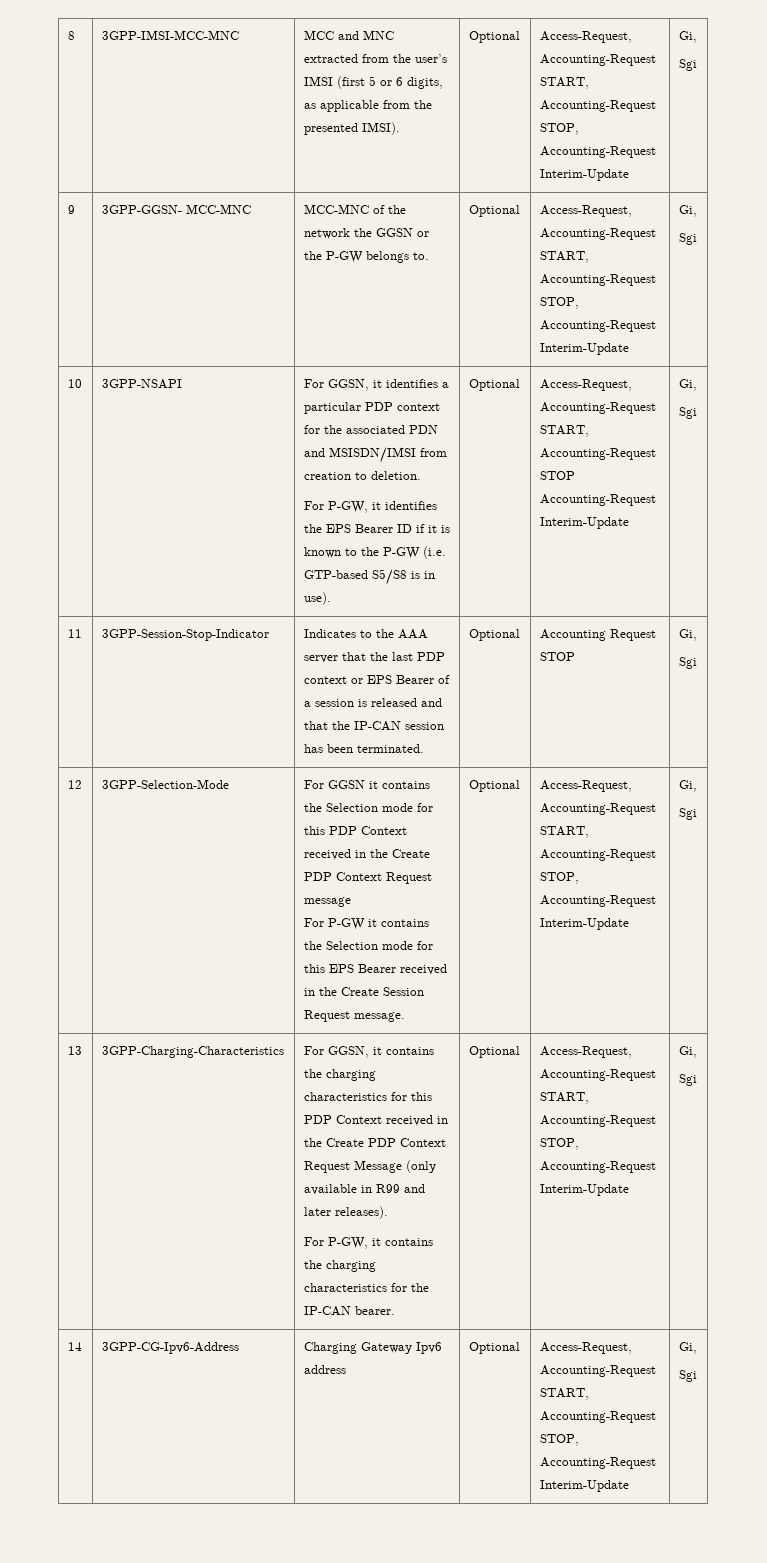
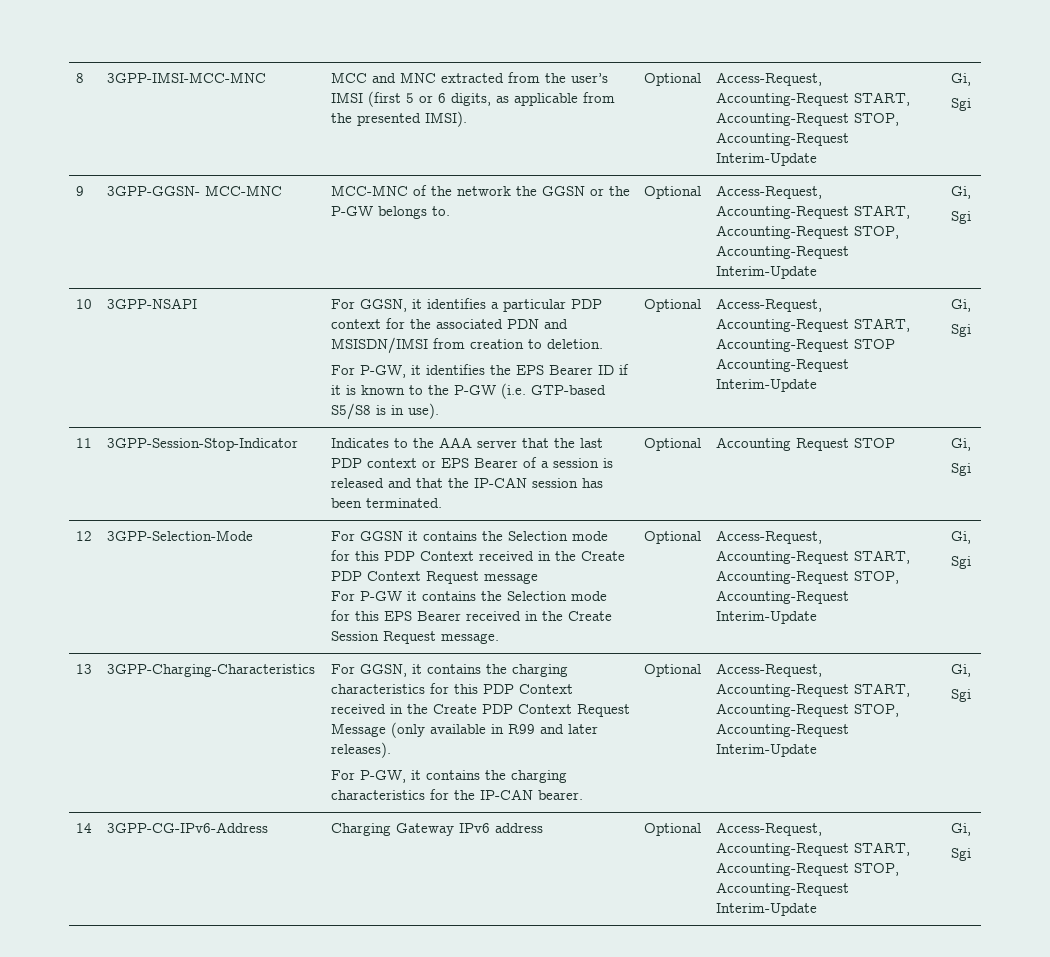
- 14 | 3GPP-CG-Ipv6-Address | Charging Gateway Ipv6 address | Optional | Access-Request, Accounting-Request START, Accounting-Request STOP, Accounting-Request Interim-Update | Gi,
+ 14 | 3GPP-CG-IPv6-Address | Charging Gateway IPv6 address | Optional | Access-Request, Accounting-Request START, Accounting-Request STOP, Accounting-Request Interim-Update | Gi,

